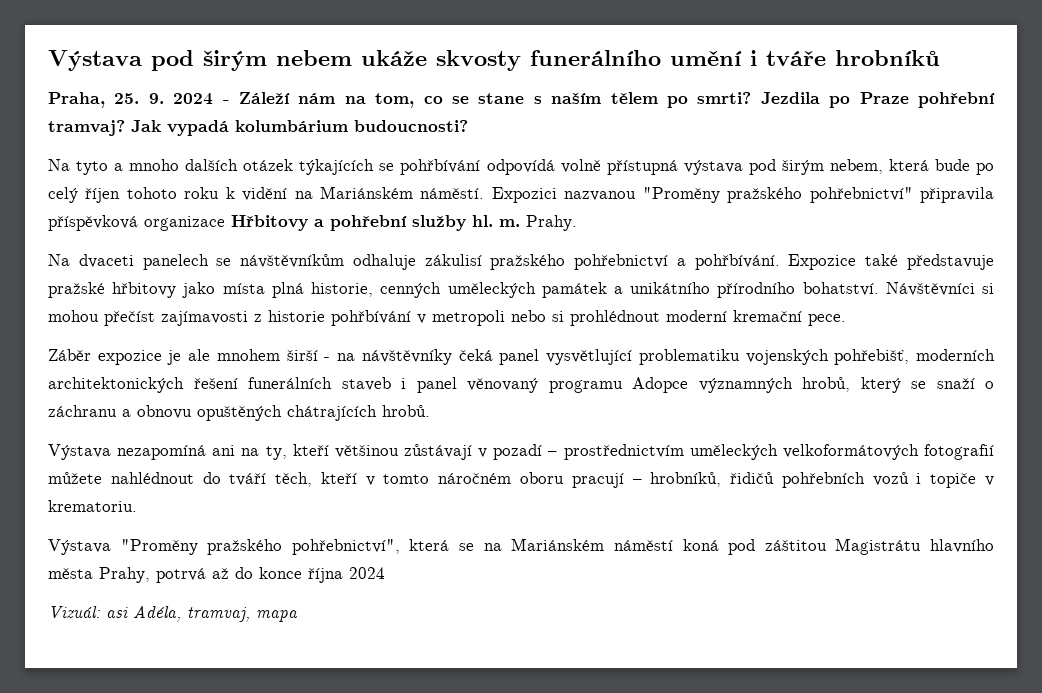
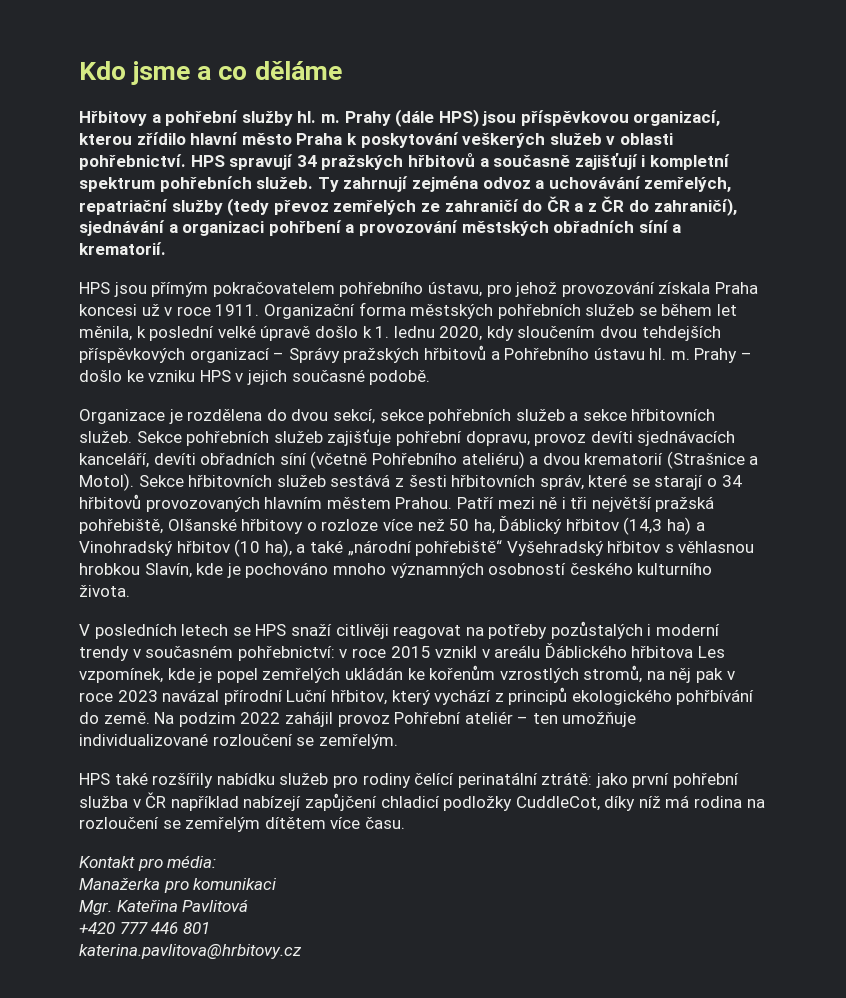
- Výstava pod širým nebem ukáže skvosty funerálního umění i tváře hrobníků
- Praha, 25. 9. 2024 - Záleží nám na tom, co se stane s naším tělem po smrti? Jezdila po Praze pohřební tramvaj? Jak vypadá kolumbárium budoucnosti?
- Na tyto a mnoho dalších otázek týkajících se pohřbívání odpovídá volně přístupná výstava pod širým nebem, která bude po celý říjen tohoto roku k vidění na Mariánském náměstí. Expozici nazvanou "Proměny pražského pohřebnictví" připravila příspěvková organizace Hřbitovy a pohřební služby hl. m.
+ Kdo jsme a co děláme
+ Hřbitovy a pohřební služby hl. m.
- Prahy.
- Na dvaceti panelech se návštěvníkům odhaluje zákulisí pražského pohřebnictví a pohřbívání. Expozice také představuje pražské hřbitovy jako místa plná historie, cenných uměleckých památek a unikátního přírodního bohatství. Návštěvníci si mohou přečíst zajímavosti z historie pohřbívání v metropoli nebo si prohlédnout moderní kremační pece.
- Záběr expozice je ale mnohem širší - na návštěvníky čeká panel vysvětlující problematiku vojenských pohřebišť, moderních architektonických řešení funerálních staveb i panel věnovaný programu Adopce významných hrobů, který se snaží o záchranu a obnovu opuštěných chátrajících hrobů.
- Výstava nezapomíná ani na ty, kteří většinou zůstávají v pozadí – prostřednictvím uměleckých velkoformátových fotografií můžete nahlédnout do tváří těch, kteří v tomto náročném oboru pracují – hrobníků, řidičů pohřebních vozů i topiče v krematoriu.
- Výstava "Proměny pražského pohřebnictví", která se na Mariánském náměstí koná pod záštitou Magistrátu hlavního města Prahy, potrvá až do konce října 2024
- Vizuál: asi Adéla, tramvaj, mapa
+ Prahy (dále HPS) jsou příspěvkovou organizací, kterou zřídilo hlavní město Praha k poskytování veškerých služeb v oblasti pohřebnictví. HPS spravují 34 pražských hřbitovů a současně zajišťují i kompletní spektrum pohřebních služeb. Ty zahrnují zejména odvoz a uchovávání zemřelých, repatriační služby (tedy převoz zemřelých ze zahraničí do ČR a z ČR do zahraničí), sjednávání a organizaci pohřbení a provozování městských obřadních síní a krematorií.
+ HPS jsou přímým pokračovatelem pohřebního ústavu, pro jehož provozování získala Praha koncesi už v roce 1911. Organizační forma městských pohřebních služeb se během let měnila, k poslední velké úpravě došlo k 1. lednu 2020, kdy sloučením dvou tehdejších příspěvkových organizací – Správy pražských hřbitovů a Pohřebního ústavu hl. m. Prahy – došlo ke vzniku HPS v jejich současné podobě.
+ Organizace je rozdělena do dvou sekcí, sekce pohřebních služeb a sekce hřbitovních služeb. Sekce pohřebních služeb zajišťuje pohřební dopravu, provoz devíti sjednávacích kanceláří, devíti obřadních síní (včetně Pohřebního ateliéru) a dvou krematorií (Strašnice a Motol). Sekce hřbitovních služeb sestává z šesti hřbitovních správ, které se starají o 34 hřbitovů provozovaných hlavním městem Prahou. Patří mezi ně i tři největší pražská pohřebiště, Olšanské hřbitovy o rozloze více než 50 ha, Ďáblický hřbitov (14,3 ha) a Vinohradský hřbitov (10 ha), a také „národní pohřebiště“ Vyšehradský hřbitov s věhlasnou hrobkou Slavín, kde je pochováno mnoho významných osobností českého kulturního života.
+ V posledních letech se HPS snaží citlivěji reagovat na potřeby pozůstalých i moderní trendy v současném pohřebnictví: v roce 2015 vznikl v areálu Ďáblického hřbitova Les vzpomínek, kde je popel zemřelých ukládán ke kořenům vzrostlých stromů, na něj pak v roce 2023 navázal přírodní Luční hřbitov, který vychází z principů ekologického pohřbívání do země. Na podzim 2022 zahájil provoz Pohřební ateliér – ten umožňuje individualizované rozloučení se zemřelým.
+ HPS také rozšířily nabídku služeb pro rodiny čelící perinatální ztrátě: jako první pohřební služba v ČR například nabízejí zapůjčení chladicí podložky CuddleCot, díky níž má rodina na rozloučení se zemřelým dítětem více času.
+ Kontakt pro média:
+ Manažerka pro komunikaci
+ Mgr. Kateřina Pavlitová
+ +420 777 446 801
+ katerina.pavlitova@hrbitovy.cz

